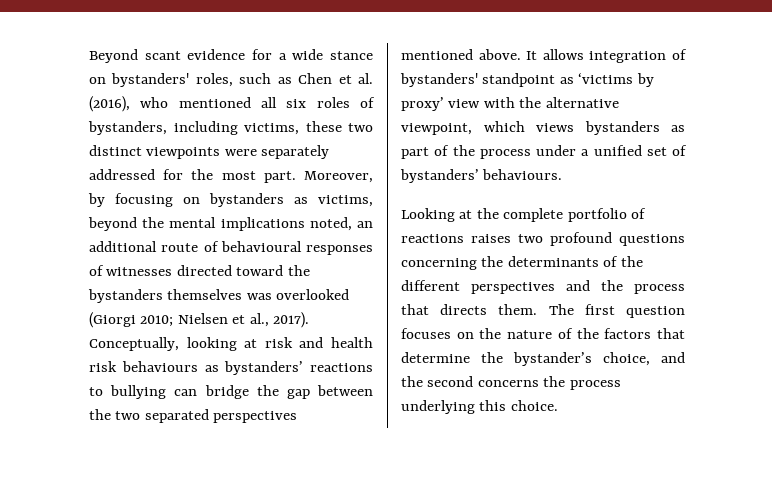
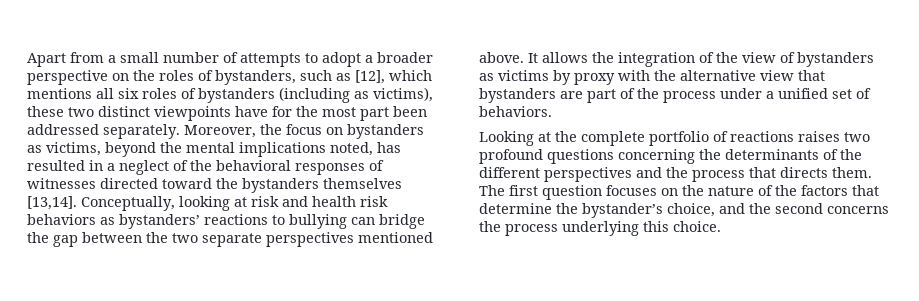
- Beyond scant evidence for a wide stance on bystanders' roles, such as Chen et al. (2016), who mentioned all six roles of bystanders, including victims, these two distinct viewpoints were separately addressed for the most part. Moreover, by focusing on bystanders as victims, beyond the mental implications noted, an additional route of behavioural responses of witnesses directed toward the bystanders themselves was overlooked (Giorgi 2010; Nielsen et al., 2017).
+ Apart from a small number of attempts to adopt a broader perspective on the roles of bystanders, such as [12], which mentions all six roles of bystanders (including as victims), these two distinct viewpoints have for the most part been addressed separately. Moreover, the focus on bystanders as victims, beyond the mental implications noted, has resulted in a neglect of the behavioral responses of witnesses directed toward the bystanders themselves [13,14].
- Conceptually, looking at risk and health risk behaviours as bystanders’ reactions to bullying can bridge the gap between the two separated perspectives mentioned above.
+ Conceptually, looking at risk and health risk behaviors as bystanders’ reactions to bullying can bridge the gap between the two separate perspectives mentioned above.
- It allows integration of bystanders' standpoint as ‘victims by proxy’ view with the alternative viewpoint, which views bystanders as part of the process under a unified set of bystanders’ behaviours.
+ It allows the integration of the view of bystanders as victims by proxy with the alternative view that bystanders are part of the process under a unified set of behaviors.

